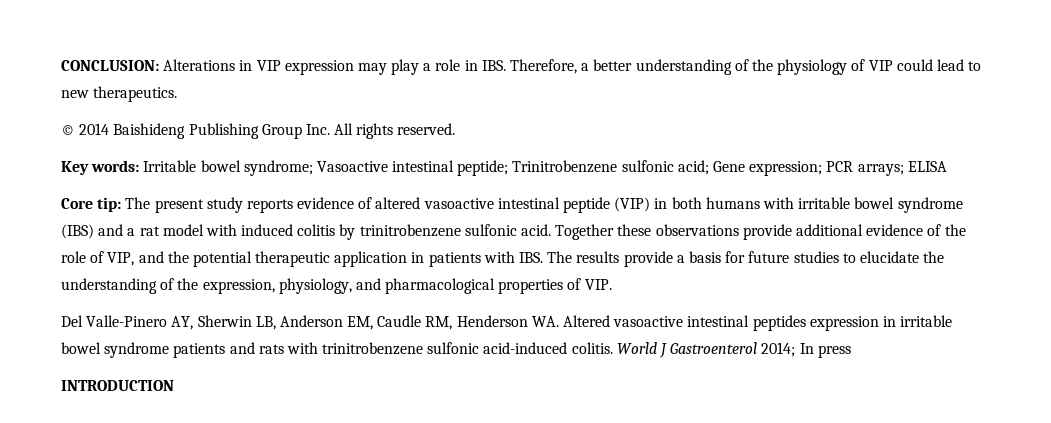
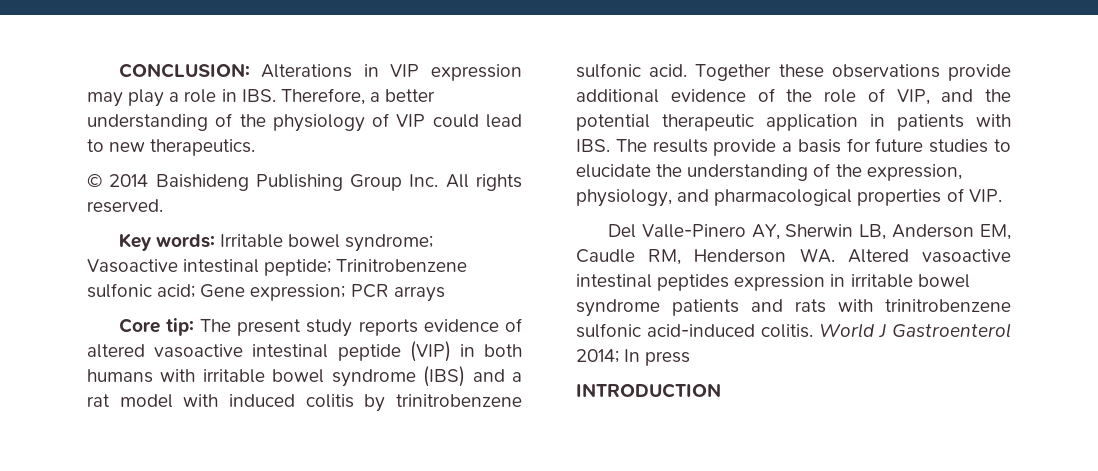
- Key words: Irritable bowel syndrome; Vasoactive intestinal peptide; Trinitrobenzene sulfonic acid; Gene expression; PCR arrays; ELISA
+ Key words: Irritable bowel syndrome; Vasoactive intestinal peptide; Trinitrobenzene sulfonic acid; Gene expression; PCR arrays

